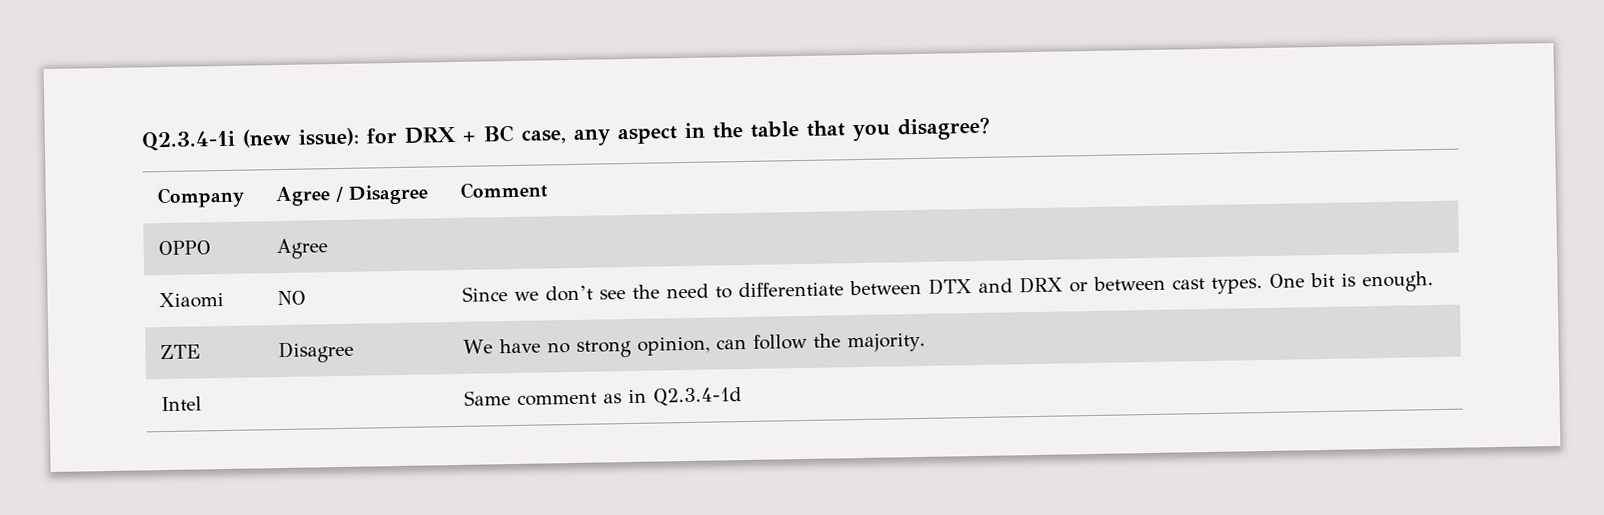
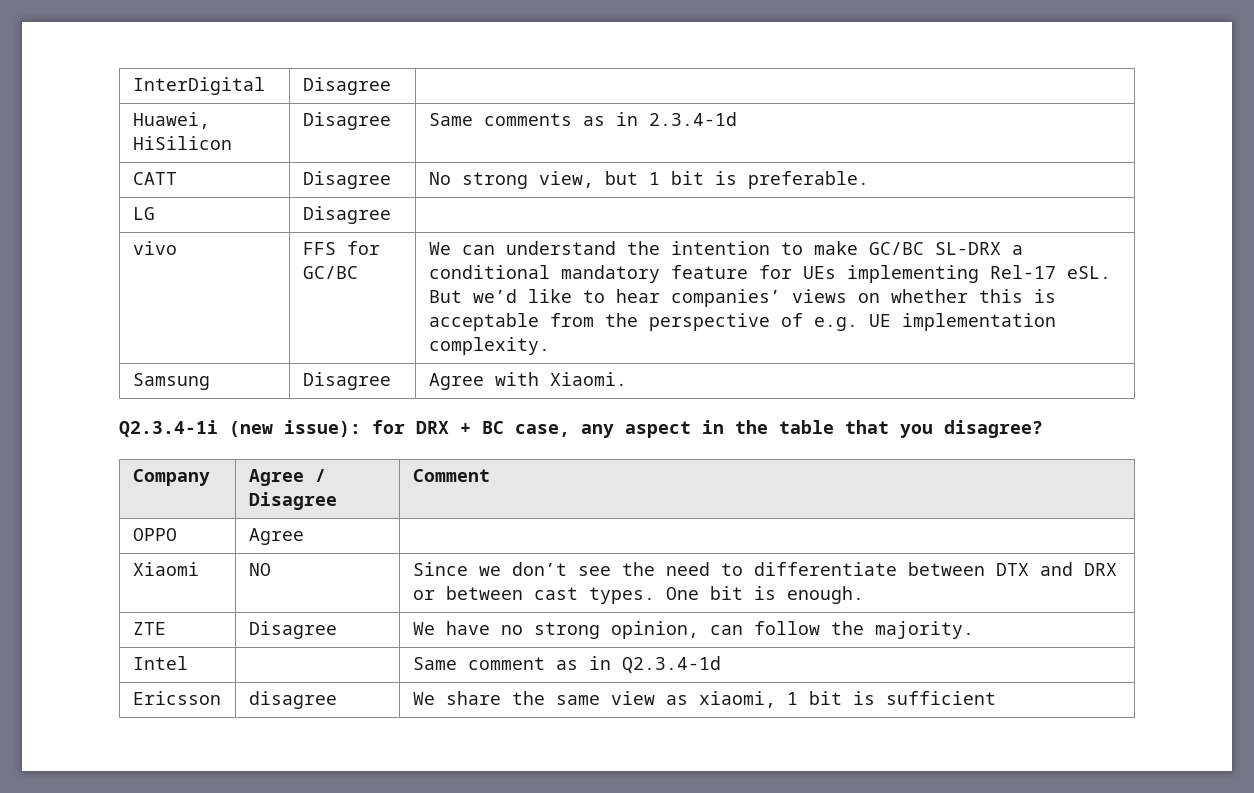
+ InterDigital | Disagree |
+ Huawei, HiSilicon | Disagree | Same comments as in 2.3.4-1d
+ CATT | Disagree | No strong view, but 1 bit is preferable.
+ LG | Disagree |
+ vivo | FFS for GC/BC | We can understand the intention to make GC/BC SL-DRX a conditional mandatory feature for UEs implementing Rel-17 eSL. But we’d like to hear companies’ views on whether this is acceptable from the perspective of e.g. UE implementation complexity.
+ Samsung | Disagree | Agree with Xiaomi.
+ Ericsson | disagree | We share the same view as xiaomi, 1 bit is sufficient

